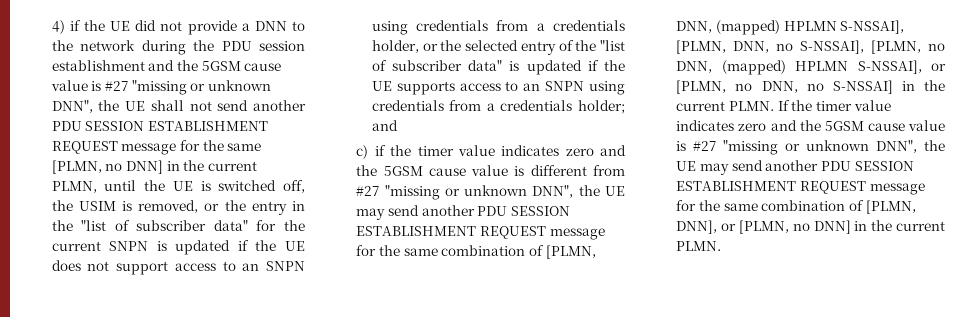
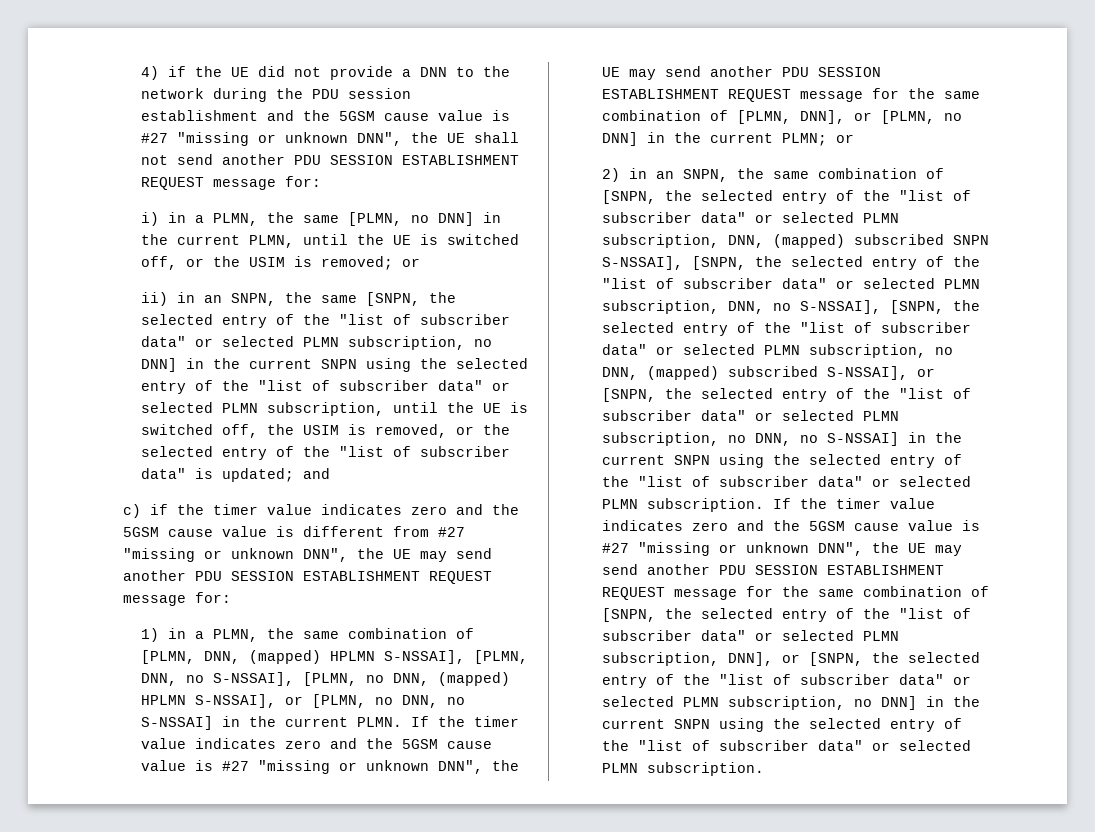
- 4) if the UE did not provide a DNN to the network during the PDU session establishment and the 5GSM cause value is #27 "missing or unknown DNN", the UE shall not send another PDU SESSION ESTABLISHMENT REQUEST message for the same [PLMN, no DNN] in the current PLMN, until the UE is switched off, the USIM is removed, or the entry in the "list of subscriber data" for the current SNPN is updated if the UE does not support access to an SNPN using credentials from a credentials holder, or the selected entry of the "list of subscriber data" is updated if the UE supports access to an SNPN using credentials from a credentials holder;
+ 4) if the UE did not provide a DNN to the network during the PDU session establishment and the 5GSM cause value is #27 "missing or unknown DNN", the UE shall not send another PDU SESSION ESTABLISHMENT REQUEST message for:
+ i) in a PLMN, the same [PLMN, no DNN] in the current PLMN, until the UE is switched off, or the USIM is removed; or
+ ii) in an SNPN, the same [SNPN, the selected entry of the "list of subscriber data" or selected PLMN subscription, no DNN] in the current SNPN using the selected entry of the "list of subscriber data" or selected PLMN subscription, until the UE is switched off, the USIM is removed, or the selected entry of the "list of subscriber data" is updated;
- c) if the timer value indicates zero and the 5GSM cause value is different from #27 "missing or unknown DNN", the UE may send another PDU SESSION ESTABLISHMENT REQUEST message for the same combination of [PLMN, DNN, (mapped) HPLMN S-NSSAI], [PLMN, DNN, no S-NSSAI], [PLMN, no DNN, (mapped) HPLMN S-NSSAI], or [PLMN, no DNN, no S-NSSAI] in the current PLMN.
+ c) if the timer value indicates zero and the 5GSM cause value is different from #27 "missing or unknown DNN", the UE may send another PDU SESSION ESTABLISHMENT REQUEST message for:
+ 1) in a PLMN, the same combination of [PLMN, DNN, (mapped) HPLMN S-NSSAI], [PLMN, DNN, no S-NSSAI], [PLMN, no DNN, (mapped) HPLMN S-NSSAI], or [PLMN, no DNN, no S-NSSAI] in the current PLMN.
- If the timer value indicates zero and the 5GSM cause value is #27 "missing or unknown DNN", the UE may send another PDU SESSION ESTABLISHMENT REQUEST message for the same combination of [PLMN, DNN], or [PLMN, no DNN] in the current PLMN.
+ If the timer value indicates zero and the 5GSM cause value is #27 "missing or unknown DNN", the UE may send another PDU SESSION ESTABLISHMENT REQUEST message for the same combination of [PLMN, DNN], or [PLMN, no DNN] in the current PLMN; or
+ 2) in an SNPN, the same combination of [SNPN, the selected entry of the "list of subscriber data" or selected PLMN subscription, DNN, (mapped) subscribed SNPN S-NSSAI], [SNPN, the selected entry of the "list of subscriber data" or selected PLMN subscription, DNN, no S-NSSAI], [SNPN, the selected entry of the "list of subscriber data" or selected PLMN subscription, no DNN, (mapped) subscribed S-NSSAI], or [SNPN, the selected entry of the "list of subscriber data" or selected PLMN subscription, no DNN, no S-NSSAI] in the current SNPN using the selected entry of the "list of subscriber data" or selected PLMN subscription. If the timer value indicates zero and the 5GSM cause value is #27 "missing or unknown DNN", the UE may send another PDU SESSION ESTABLISHMENT REQUEST message for the same combination of [SNPN, the selected entry of the "list of subscriber data" or selected PLMN subscription, DNN], or [SNPN, the selected entry of the "list of subscriber data" or selected PLMN subscription, no DNN] in the current SNPN using the selected entry of the "list of subscriber data" or selected PLMN subscription.

